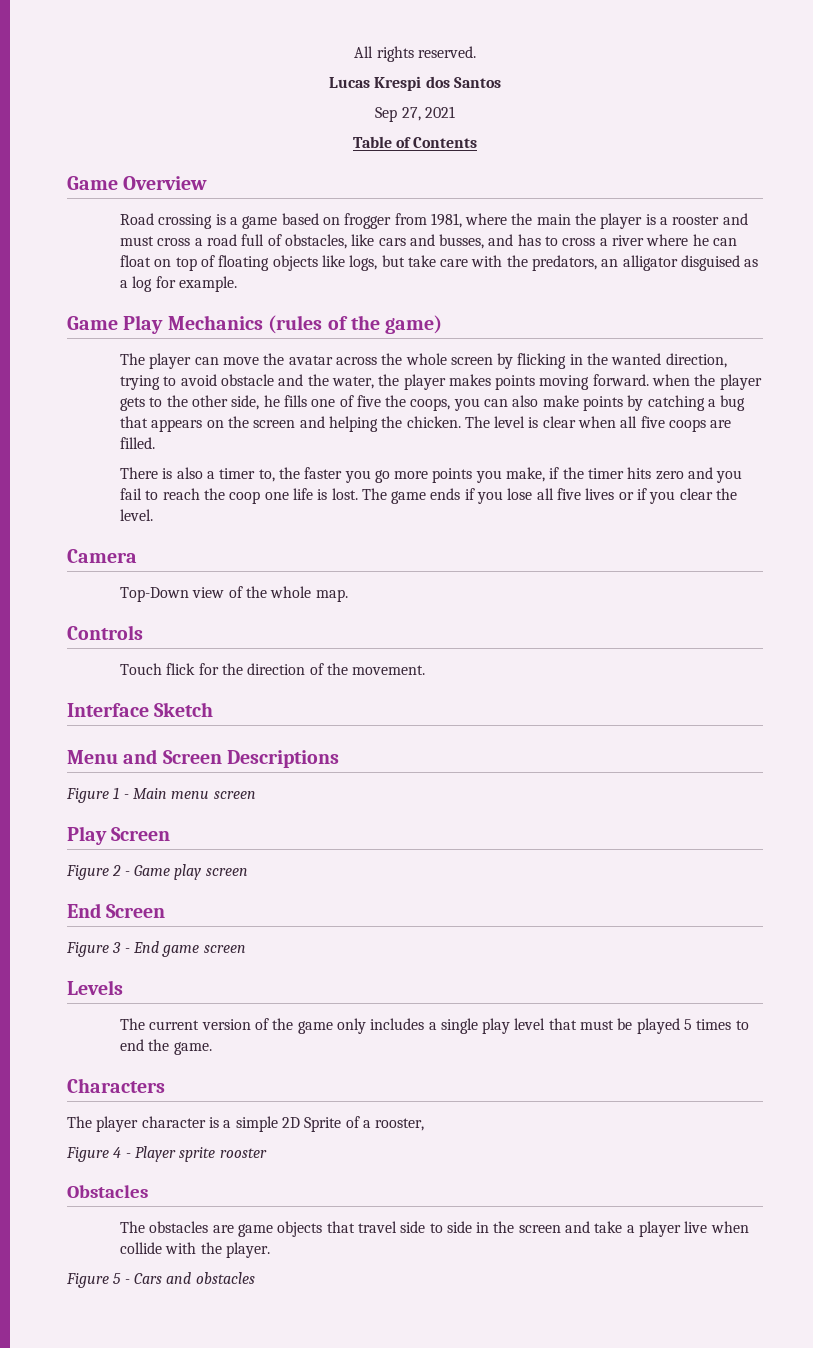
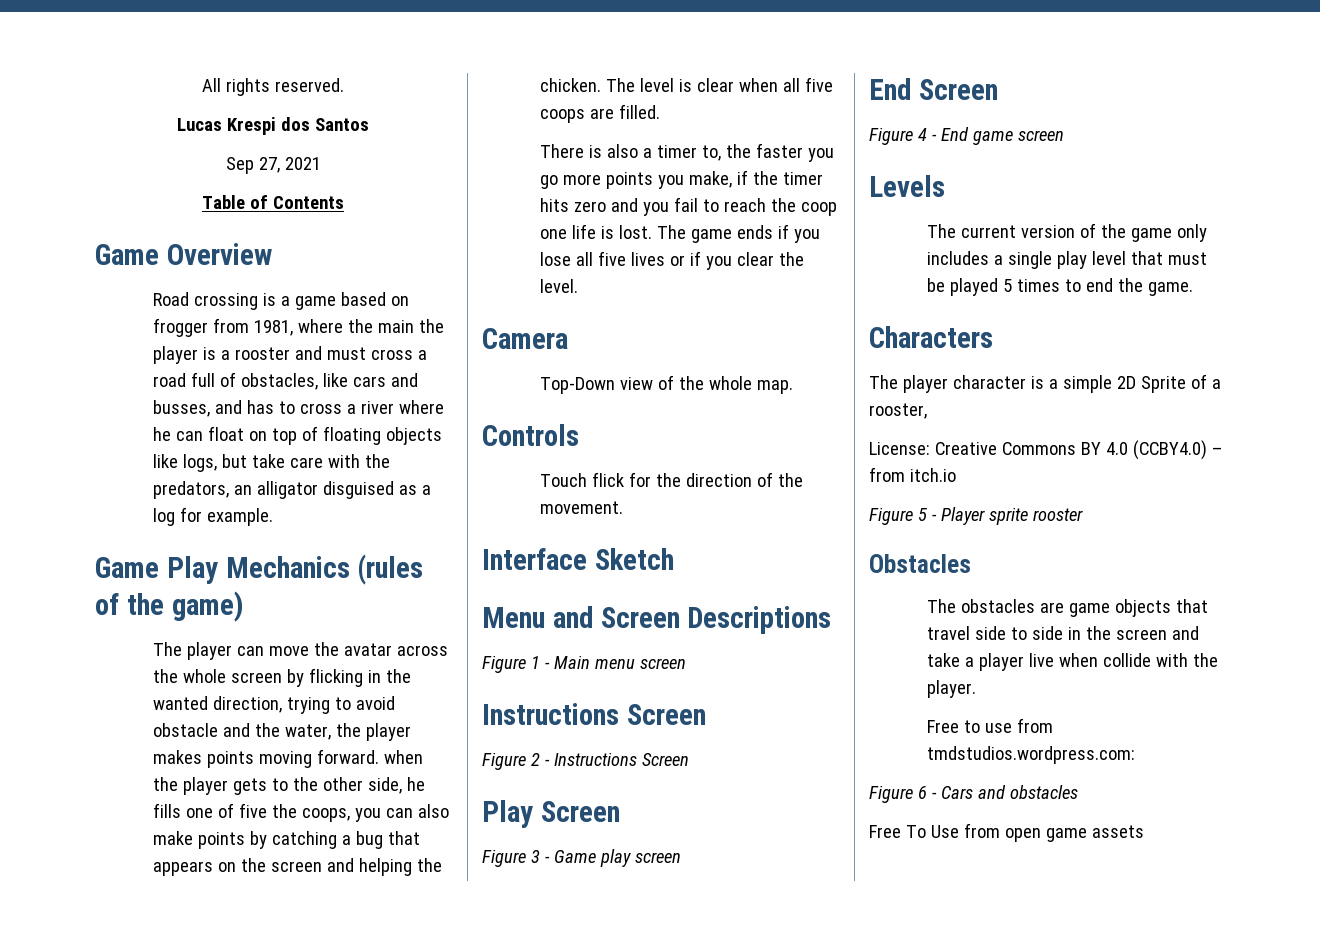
  Figure 1 - Main menu screen
+ Instructions Screen
+ Figure 2 - Instructions Screen
- Figure 2 - Game play screen
+ Figure 3 - Game play screen
- Figure 3 - End game screen
+ Figure 4 - End game screen
- Figure 4 - Player sprite rooster
+ License: Creative Commons BY 4.0 (CCBY4.0) – from itch.io
+ Figure 5 - Player sprite rooster
- Figure 5 - Cars and obstacles
+ Free to use from tmdstudios.wordpress.com:
+ Figure 6 - Cars and obstacles
+ Free To Use from open game assets

